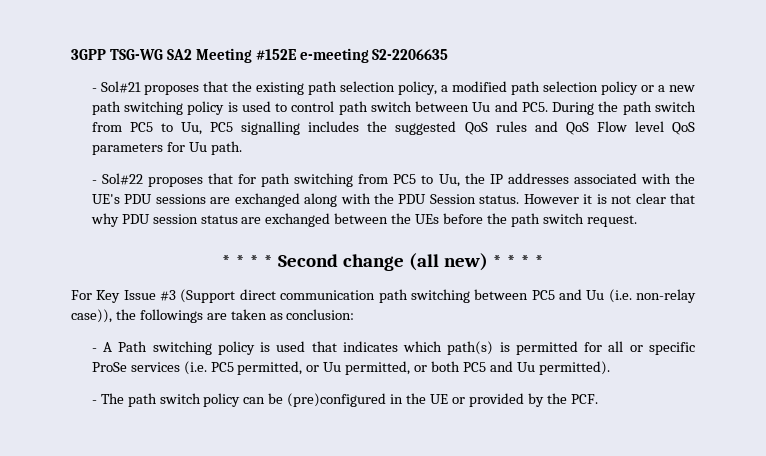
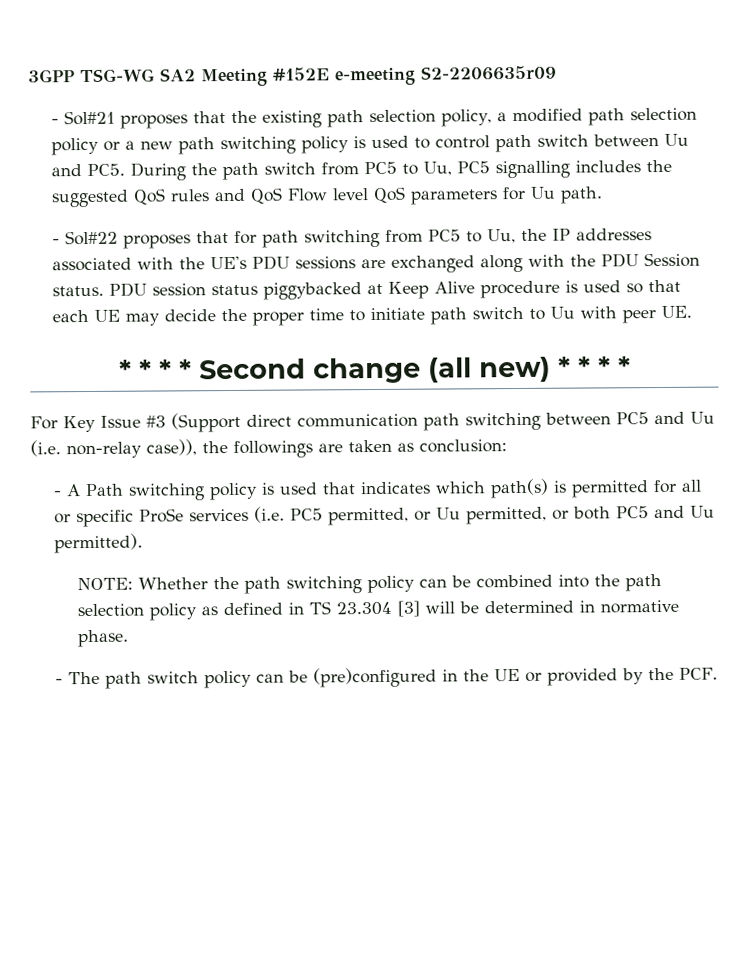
- 3GPP TSG-WG SA2 Meeting #152E e-meeting S2-2206635
+ 3GPP TSG-WG SA2 Meeting #152E e-meeting S2-2206635r09
- However it is not clear that why PDU session status are exchanged between the UEs before the path switch request.
+ PDU session status piggybacked at Keep Alive procedure is used so that each UE may decide the proper time to initiate path switch to Uu with peer UE.
+ NOTE: Whether the path switching policy can be combined into the path selection policy as defined in TS 23.304 [3] will be determined in normative phase.

